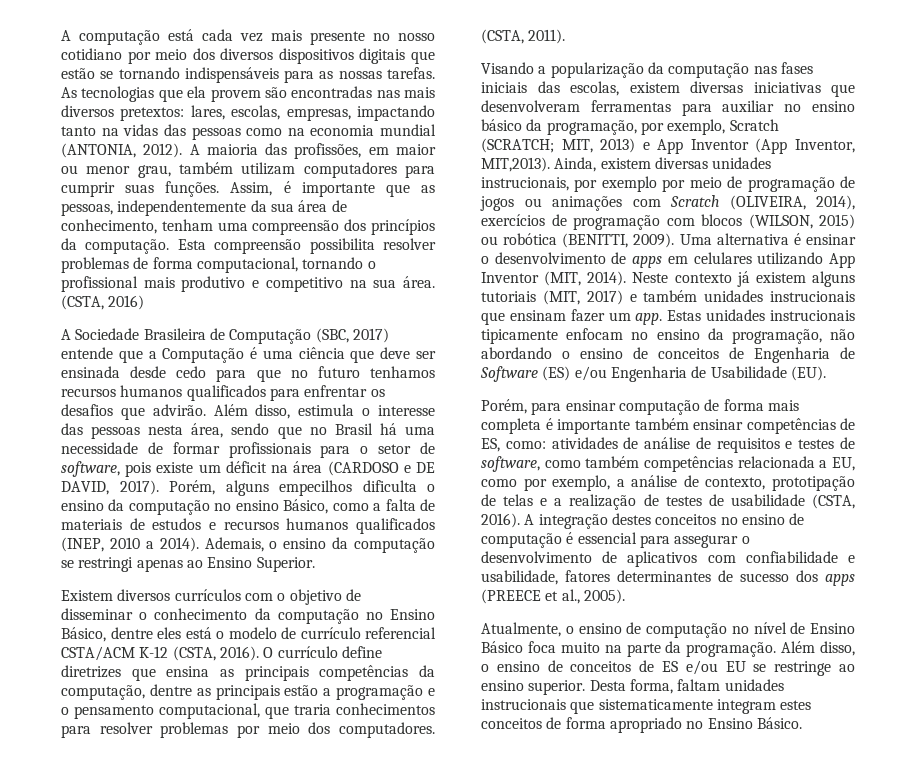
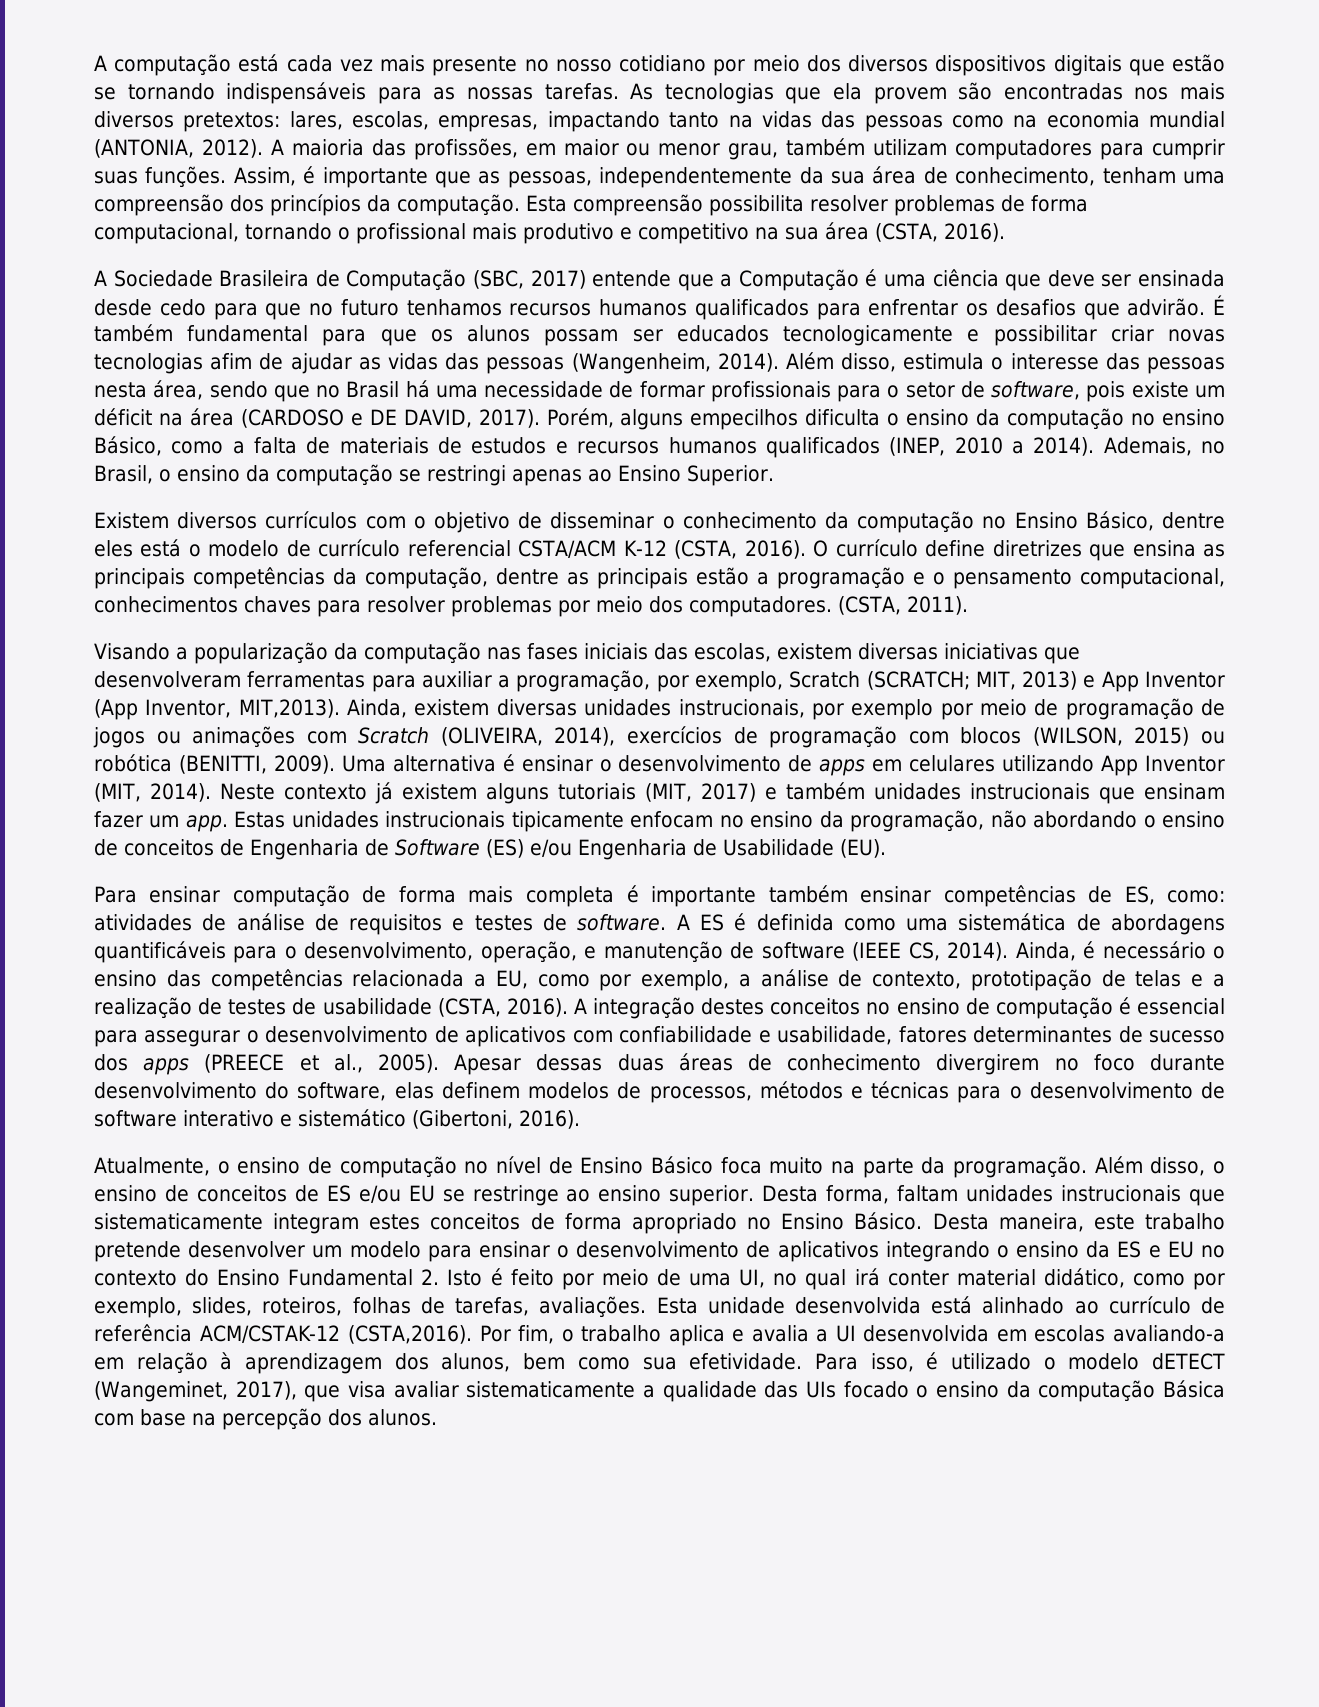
- As tecnologias que ela provem são encontradas nas mais diversos pretextos: lares, escolas, empresas, impactando tanto na vidas das pessoas como na economia mundial (ANTONIA, 2012).
+ As tecnologias que ela provem são encontradas nos mais diversos pretextos: lares, escolas, empresas, impactando tanto na vidas das pessoas como na economia mundial (ANTONIA, 2012).
- Esta compreensão possibilita resolver problemas de forma computacional, tornando o profissional mais produtivo e competitivo na sua área. (CSTA, 2016)
+ Esta compreensão possibilita resolver problemas de forma computacional, tornando o profissional mais produtivo e competitivo na sua área (CSTA, 2016).
+ É também fundamental para que os alunos possam ser educados tecnologicamente e possibilitar criar novas tecnologias afim de ajudar as vidas das pessoas (Wangenheim, 2014).
- Ademais, o ensino da computação se restringi apenas ao Ensino Superior.
+ Ademais, no Brasil, o ensino da computação se restringi apenas ao Ensino Superior.
- O currículo define diretrizes que ensina as principais competências da computação, dentre as principais estão a programação e o pensamento computacional, que traria conhecimentos para resolver problemas por meio dos computadores.
+ O currículo define diretrizes que ensina as principais competências da computação, dentre as principais estão a programação e o pensamento computacional, conhecimentos chaves para resolver problemas por meio dos computadores.
- Visando a popularização da computação nas fases iniciais das escolas, existem diversas iniciativas que desenvolveram ferramentas para auxiliar no ensino básico da programação, por exemplo, Scratch (SCRATCH; MIT, 2013) e App Inventor (App Inventor, MIT,2013).
+ Visando a popularização da computação nas fases iniciais das escolas, existem diversas iniciativas que desenvolveram ferramentas para auxiliar a programação, por exemplo, Scratch (SCRATCH; MIT, 2013) e App Inventor (App Inventor, MIT,2013).
- Porém, para ensinar computação de forma mais completa é importante também ensinar competências de ES, como: atividades de análise de requisitos e testes de software, como também competências relacionada a EU, como por exemplo, a análise de contexto, prototipação de telas e a realização de testes de usabilidade (CSTA, 2016).
+ Para ensinar computação de forma mais completa é importante também ensinar competências de ES, como: atividades de análise de requisitos e testes de software. A ES é definida como uma sistemática de abordagens quantificáveis para o desenvolvimento, operação, e manutenção de software (IEEE CS, 2014). Ainda, é necessário o ensino das competências relacionada a EU, como por exemplo, a análise de contexto, prototipação de telas e a realização de testes de usabilidade (CSTA, 2016).
+ Apesar dessas duas áreas de conhecimento divergirem no foco durante desenvolvimento do software, elas definem modelos de processos, métodos e técnicas para o desenvolvimento de software interativo e sistemático (Gibertoni, 2016).
+ Desta maneira, este trabalho pretende desenvolver um modelo para ensinar o desenvolvimento de aplicativos integrando o ensino da ES e EU no contexto do Ensino Fundamental 2. Isto é feito por meio de uma UI, no qual irá conter material didático, como por exemplo, slides, roteiros, folhas de tarefas, avaliações. Esta unidade desenvolvida está alinhado ao currículo de referência ACM/CSTAK-12 (CSTA,2016). Por fim, o trabalho aplica e avalia a UI desenvolvida em escolas avaliando-a em relação à aprendizagem dos alunos, bem como sua efetividade. Para isso, é utilizado o modelo dETECT (Wangeminet, 2017), que visa avaliar sistematicamente a qualidade das UIs focado o ensino da computação Básica com base na percepção dos alunos.

